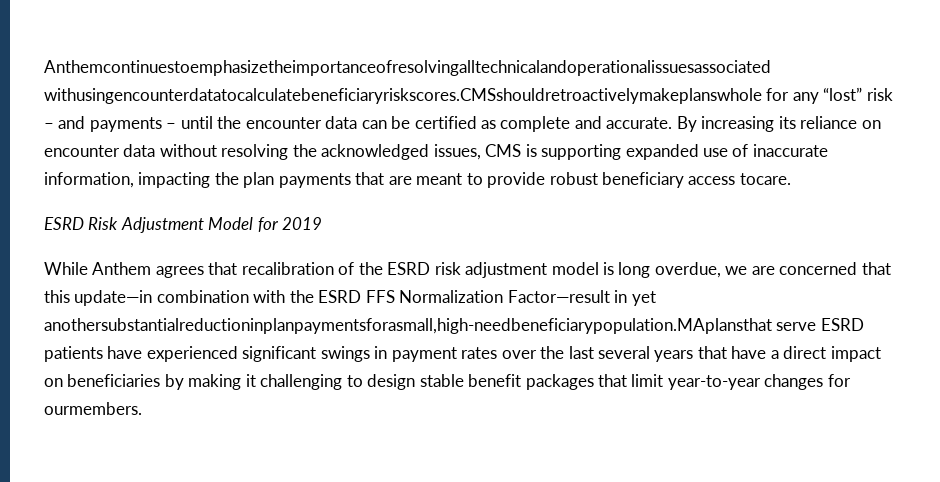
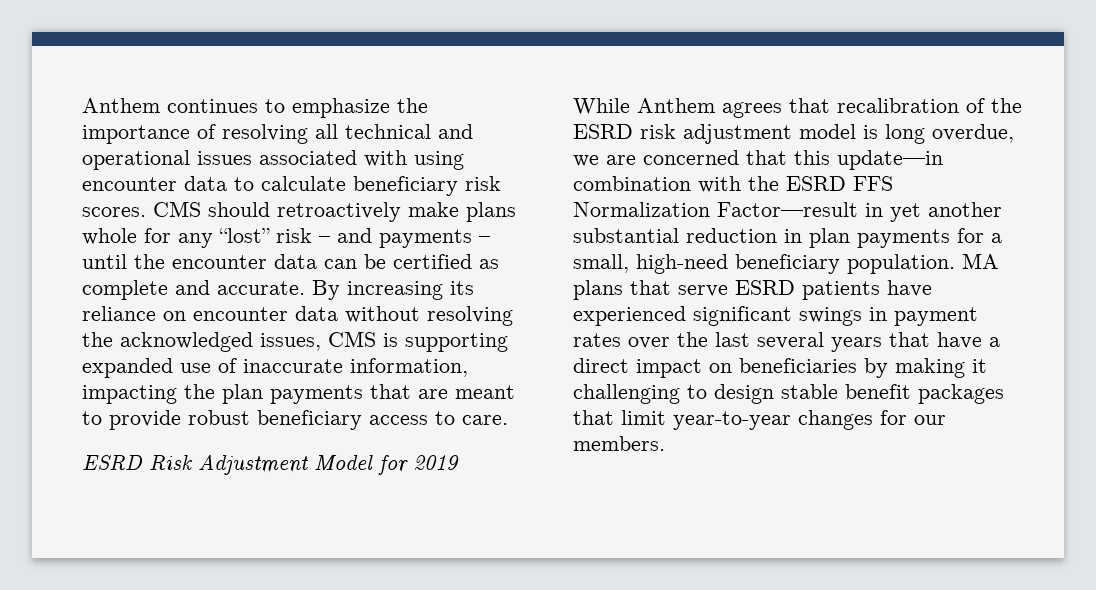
- Anthemcontinuestoemphasizetheimportanceofresolvingalltechnicalandoperationalissuesassociated withusingencounterdatatocalculatebeneficiaryriskscores.CMSshouldretroactivelymakeplanswhole for any “lost” risk – and payments – until the encounter data can be certified as complete and accurate.
+ Anthem continues to emphasize the importance of resolving all technical and operational issues associated with using encounter data to calculate beneficiary risk scores. CMS should retroactively make plans whole for any “lost” risk – and payments – until the encounter data can be certified as complete and accurate.
- By increasing its reliance on encounter data without resolving the acknowledged issues, CMS is supporting expanded use of inaccurate information, impacting the plan payments that are meant to provide robust beneficiary access tocare.
+ By increasing its reliance on encounter data without resolving the acknowledged issues, CMS is supporting expanded use of inaccurate information, impacting the plan payments that are meant to provide robust beneficiary access to care.
- While Anthem agrees that recalibration of the ESRD risk adjustment model is long overdue, we are concerned that this update—in combination with the ESRD FFS Normalization Factor—result in yet anothersubstantialreductioninplanpaymentsforasmall,high-needbeneficiarypopulation.MAplansthat serve ESRD patients have experienced significant swings in payment rates over the last several years that have a direct impact on beneficiaries by making it challenging to design stable benefit packages that limit year-to-year changes for ourmembers.
+ While Anthem agrees that recalibration of the ESRD risk adjustment model is long overdue, we are concerned that this update—in combination with the ESRD FFS Normalization Factor—result in yet another substantial reduction in plan payments for a small, high-need beneficiary population. MA plans that serve ESRD patients have experienced significant swings in payment rates over the last several years that have a direct impact on beneficiaries by making it challenging to design stable benefit packages that limit year-to-year changes for our members.

